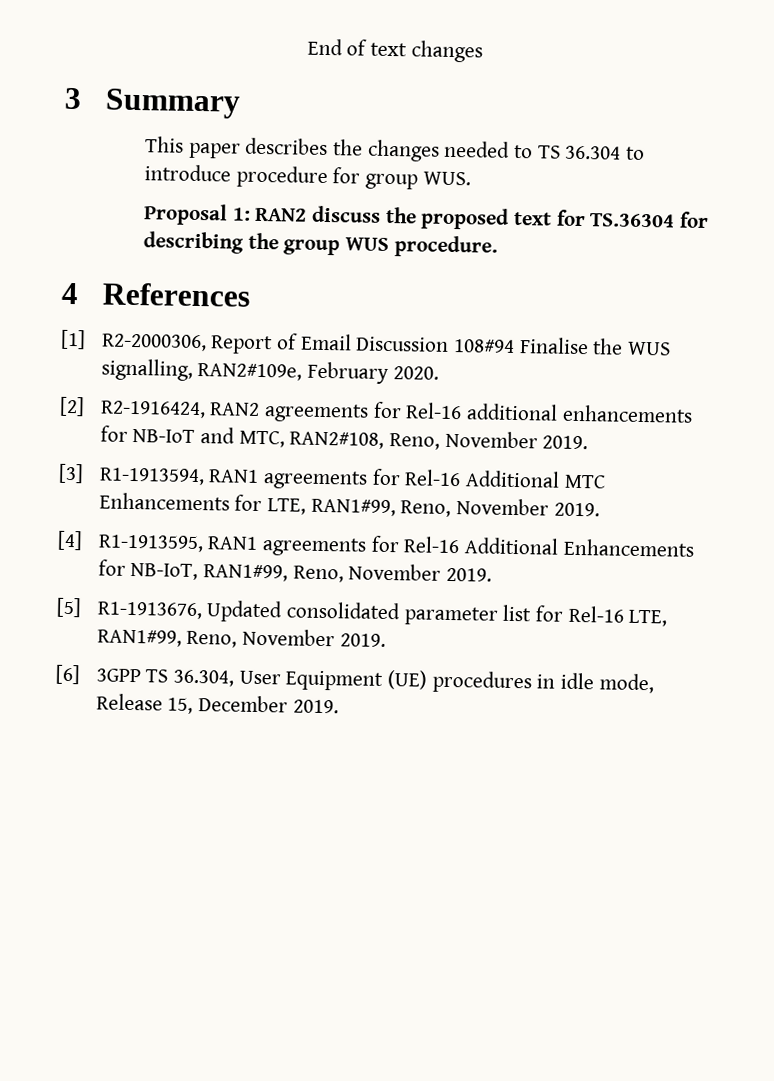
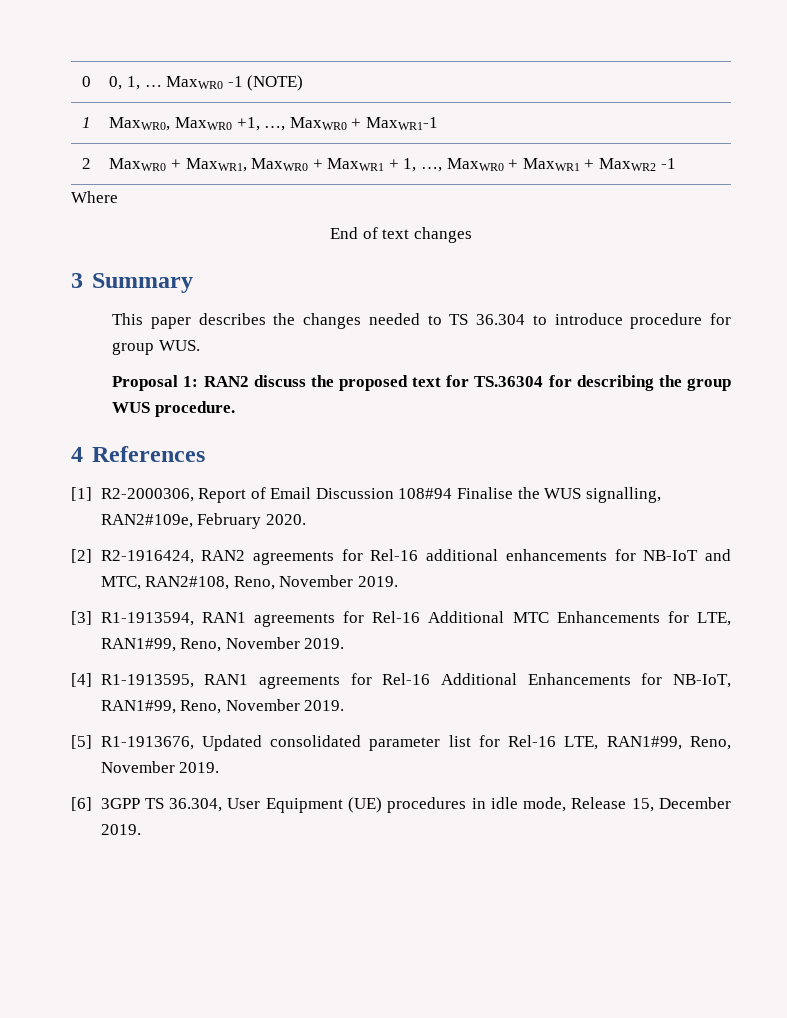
+ 0 | 0, 1, … MaxWR0 -1 (NOTE)
+ 1 | MaxWR0, MaxWR0 +1, …, MaxWR0 + MaxWR1-1
+ 2 | MaxWR0 + MaxWR1, MaxWR0 + MaxWR1 + 1, …, MaxWR0 + MaxWR1 + MaxWR2 -1
+ Where

